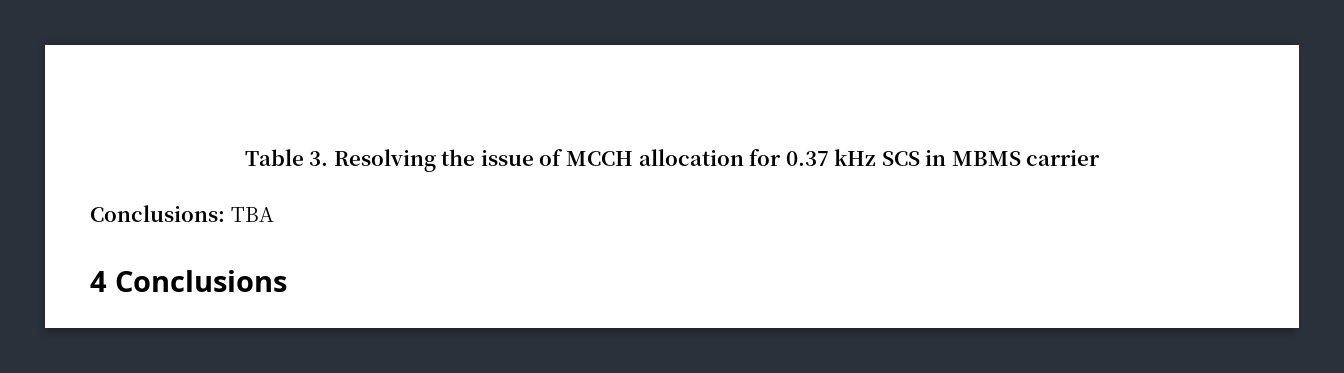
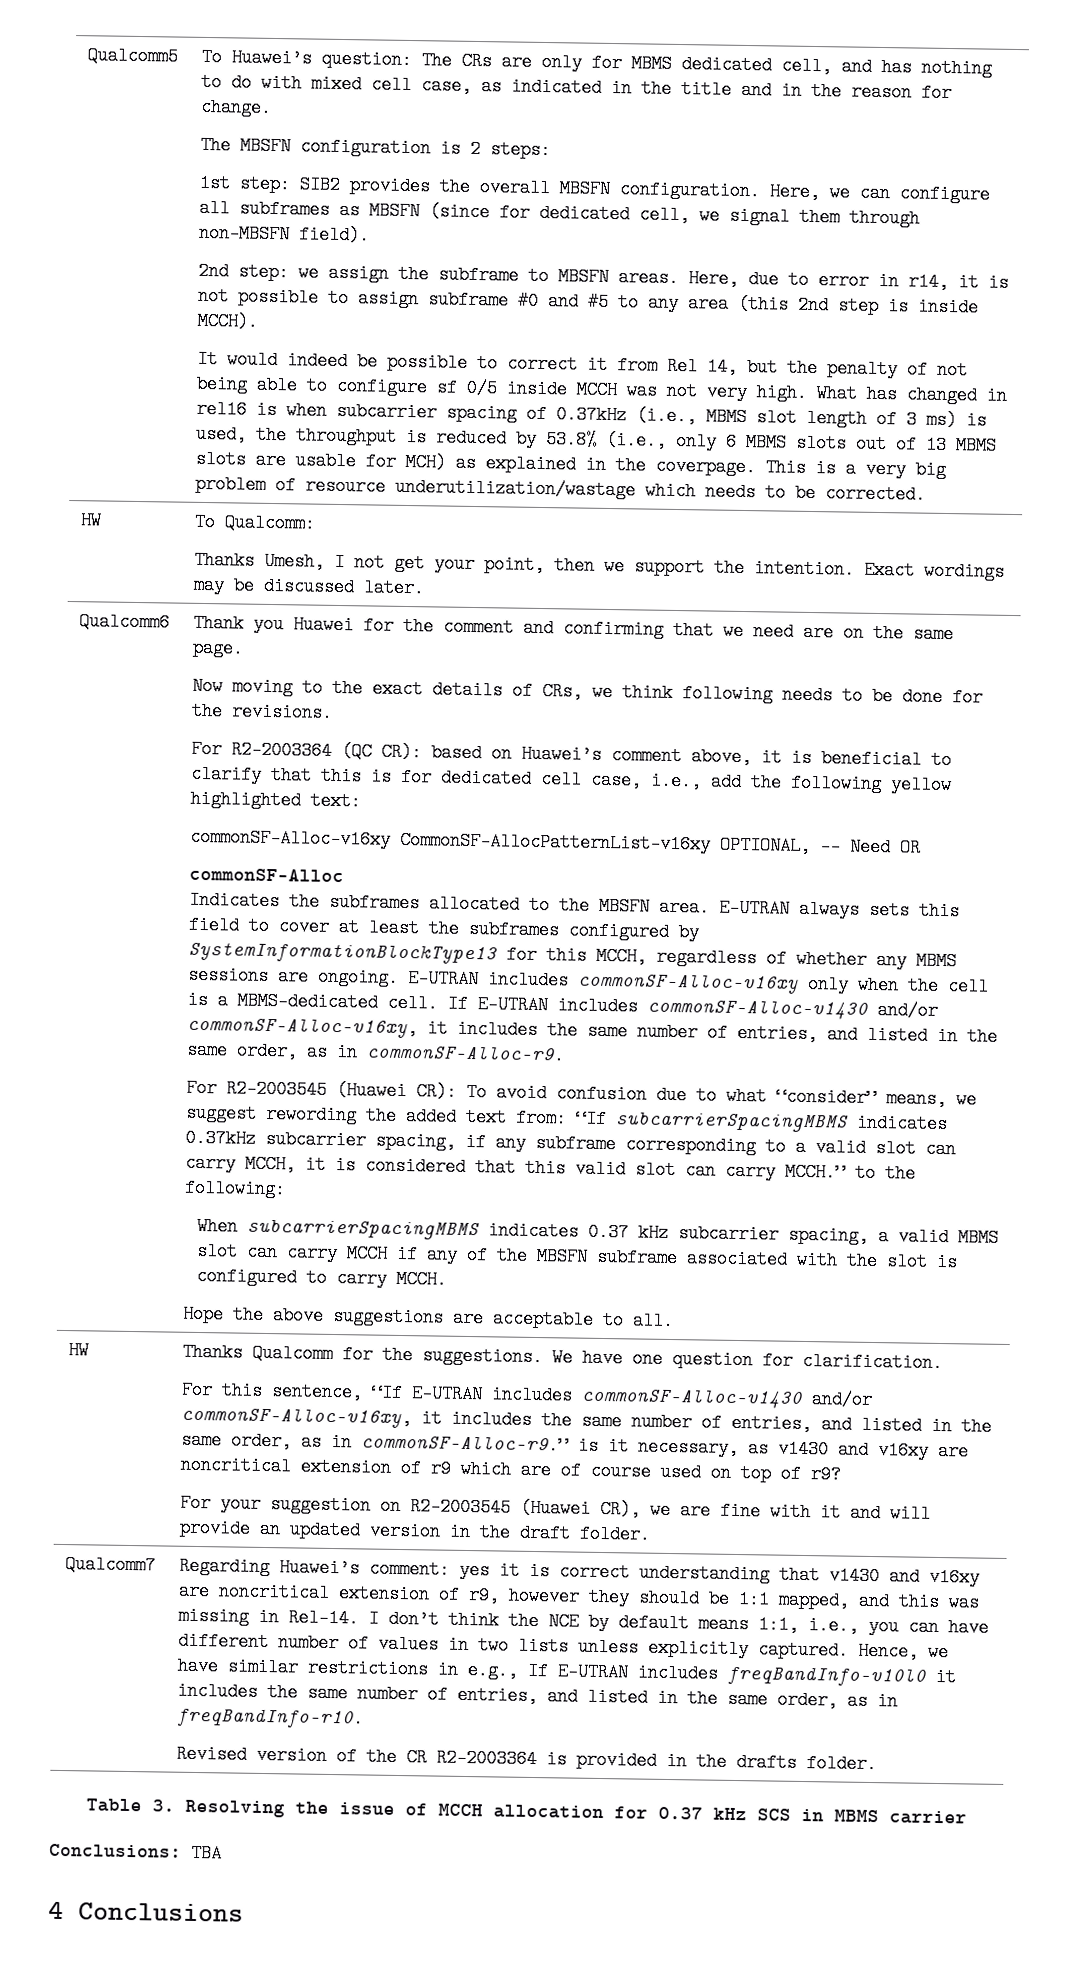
+ Qualcomm5 | To Huawei’s question: The CRs are only for MBMS dedicated cell, and has nothing to do with mixed cell case, as indicated in the title and in the reason for change.
+ The MBSFN configuration is 2 steps:
+ 1st step: SIB2 provides the overall MBSFN configuration. Here, we can configure all subframes as MBSFN (since for dedicated cell, we signal them through non-MBSFN field).
+ 2nd step: we assign the subframe to MBSFN areas. Here, due to error in r14, it is not possible to assign subframe #0 and #5 to any area (this 2nd step is inside MCCH).
+ It would indeed be possible to correct it from Rel 14, but the penalty of not being able to configure sf 0/5 inside MCCH was not very high. What has changed in rel16 is when subcarrier spacing of 0.37kHz (i.e., MBMS slot length of 3 ms) is used, the throughput is reduced by 53.8% (i.e., only 6 MBMS slots out of 13 MBMS slots are usable for MCH) as explained in the coverpage. This is a very big problem of resource underutilization/wastage which needs to be corrected.
+ HW | To Qualcomm:
+ Thanks Umesh, I not get your point, then we support the intention. Exact wordings may be discussed later.
+ Qualcomm6 | Thank you Huawei for the comment and confirming that we need are on the same page.
+ Now moving to the exact details of CRs, we think following needs to be done for the revisions.
+ For R2-2003364 (QC CR): based on Huawei’s comment above, it is beneficial to clarify that this is for dedicated cell case, i.e., add the following yellow highlighted text:
+ commonSF-Alloc-v16xy CommonSF-AllocPatternList-v16xy OPTIONAL, -- Need OR
+ commonSF-Alloc
+ Indicates the subframes allocated to the MBSFN area. E-UTRAN always sets this field to cover at least the subframes configured by SystemInformationBlockType13 for this MCCH, regardless of whether any MBMS sessions are ongoing. E-UTRAN includes commonSF-Alloc-v16xy only when the cell is a MBMS-dedicated cell. If E-UTRAN includes commonSF-Alloc-v1430 and/or commonSF-Alloc-v16xy, it includes the same number of entries, and listed in the same order, as in commonSF-Alloc-r9.
+ For R2-2003545 (Huawei CR): To avoid confusion due to what “consider” means, we suggest rewording the added text from: “If subcarrierSpacingMBMS indicates 0.37kHz subcarrier spacing, if any subframe corresponding to a valid slot can carry MCCH, it is considered that this valid slot can carry MCCH.” to the following:
+ When subcarrierSpacingMBMS indicates 0.37 kHz subcarrier spacing, a valid MBMS slot can carry MCCH if any of the MBSFN subframe associated with the slot is configured to carry MCCH.
+ Hope the above suggestions are acceptable to all.
+ HW | Thanks Qualcomm for the suggestions. We have one question for clarification.
+ For this sentence, “If E-UTRAN includes commonSF-Alloc-v1430 and/or commonSF-Alloc-v16xy, it includes the same number of entries, and listed in the same order, as in commonSF-Alloc-r9.” is it necessary, as v1430 and v16xy are noncritical extension of r9 which are of course used on top of r9?
+ For your suggestion on R2-2003545 (Huawei CR), we are fine with it and will provide an updated version in the draft folder.
+ Qualcomm7 | Regarding Huawei’s comment: yes it is correct understanding that v1430 and v16xy are noncritical extension of r9, however they should be 1:1 mapped, and this was missing in Rel-14. I don’t think the NCE by default means 1:1, i.e., you can have different number of values in two lists unless explicitly captured. Hence, we have similar restrictions in e.g., If E-UTRAN includes freqBandInfo-v10l0 it includes the same number of entries, and listed in the same order, as in freqBandInfo-r10.
+ Revised version of the CR R2-2003364 is provided in the drafts folder.

